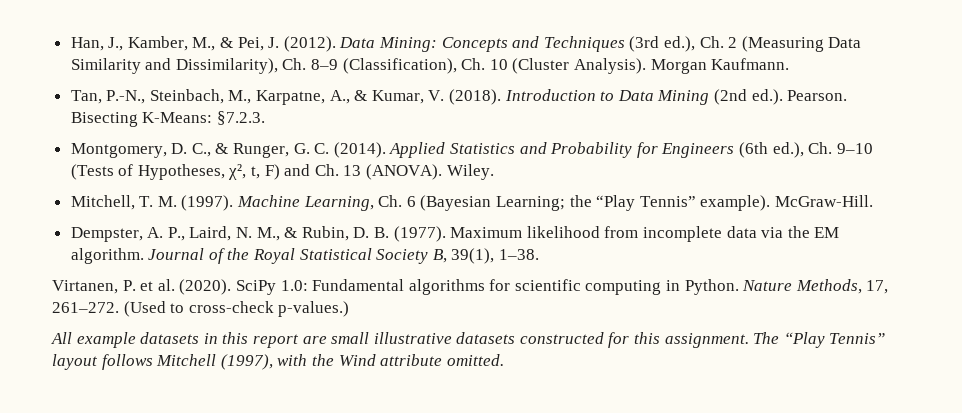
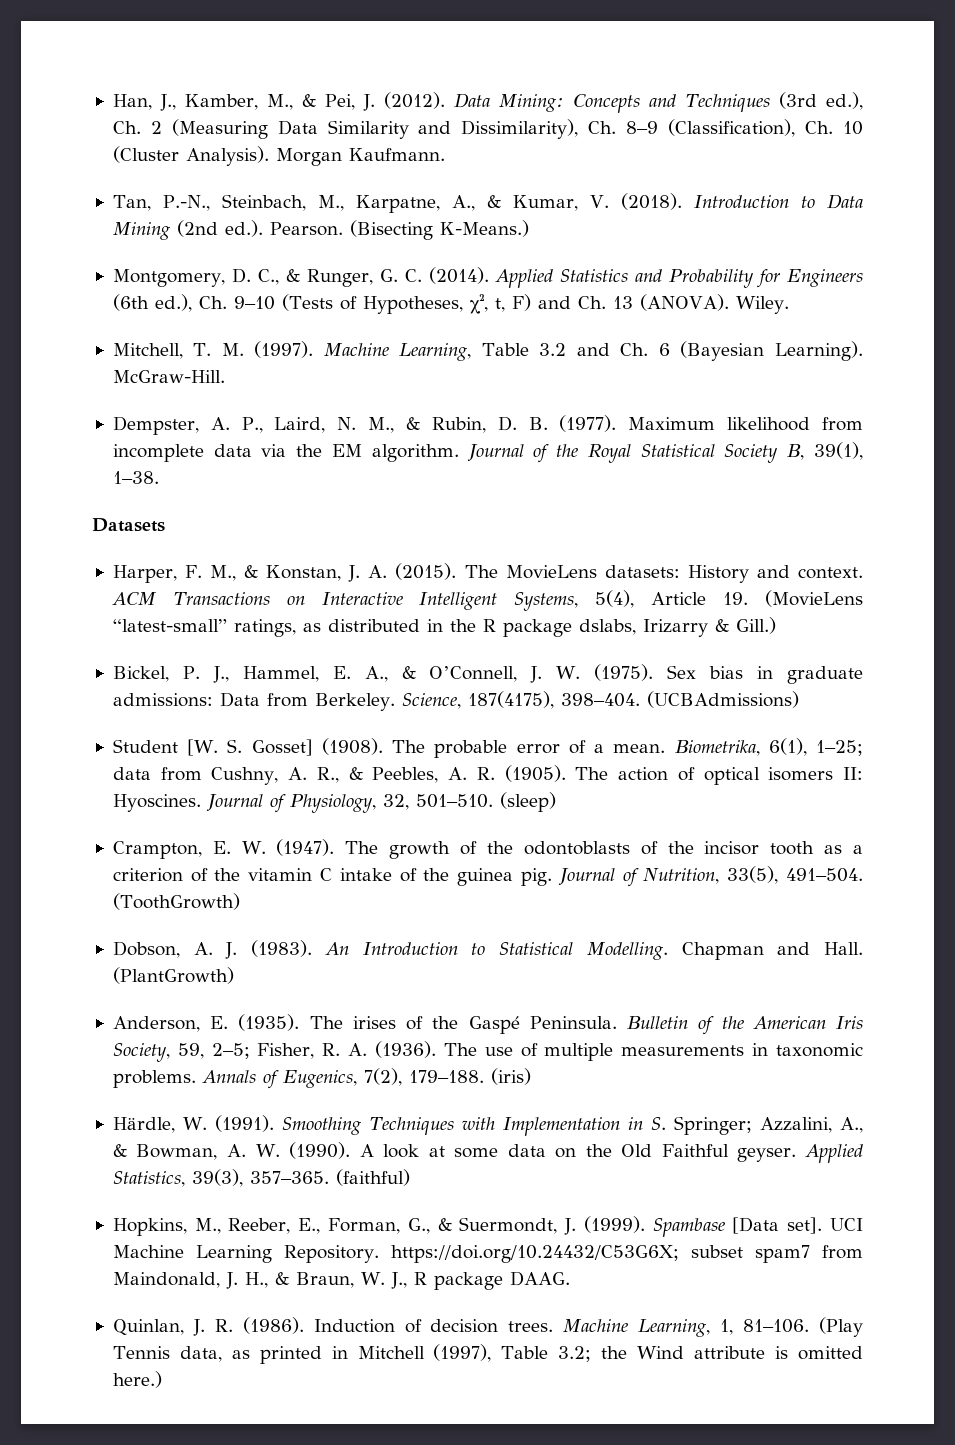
- Bisecting K-Means: §7.2.3.
+ (Bisecting K-Means.)
- Machine Learning, Ch. 6 (Bayesian Learning; the “Play Tennis” example).
+ Machine Learning, Table 3.2 and Ch. 6 (Bayesian Learning).
- Virtanen, P. et al. (2020). SciPy 1.0: Fundamental algorithms for scientific computing in Python. Nature Methods, 17, 261–272. (Used to cross-check p-values.)
- All example datasets in this report are small illustrative datasets constructed for this assignment. The “Play Tennis” layout follows Mitchell (1997), with the Wind attribute omitted.
+ Datasets
+ Harper, F. M., & Konstan, J. A. (2015). The MovieLens datasets: History and context. ACM Transactions on Interactive Intelligent Systems, 5(4), Article 19. (MovieLens “latest-small” ratings, as distributed in the R package dslabs, Irizarry & Gill.)
+ Bickel, P. J., Hammel, E. A., & O’Connell, J. W. (1975). Sex bias in graduate admissions: Data from Berkeley. Science, 187(4175), 398–404. (UCBAdmissions)
+ Student [W. S. Gosset] (1908). The probable error of a mean. Biometrika, 6(1), 1–25; data from Cushny, A. R., & Peebles, A. R. (1905). The action of optical isomers II: Hyoscines. Journal of Physiology, 32, 501–510. (sleep)
+ Crampton, E. W. (1947). The growth of the odontoblasts of the incisor tooth as a criterion of the vitamin C intake of the guinea pig. Journal of Nutrition, 33(5), 491–504. (ToothGrowth)
+ Dobson, A. J. (1983). An Introduction to Statistical Modelling. Chapman and Hall. (PlantGrowth)
+ Anderson, E. (1935). The irises of the Gaspé Peninsula. Bulletin of the American Iris Society, 59, 2–5; Fisher, R. A. (1936). The use of multiple measurements in taxonomic problems. Annals of Eugenics, 7(2), 179–188. (iris)
+ Härdle, W. (1991). Smoothing Techniques with Implementation in S. Springer; Azzalini, A., & Bowman, A. W. (1990). A look at some data on the Old Faithful geyser. Applied Statistics, 39(3), 357–365. (faithful)
+ Hopkins, M., Reeber, E., Forman, G., & Suermondt, J. (1999). Spambase [Data set]. UCI Machine Learning Repository. https://doi.org/10.24432/C53G6X; subset spam7 from Maindonald, J. H., & Braun, W. J., R package DAAG.
+ Quinlan, J. R. (1986). Induction of decision trees. Machine Learning, 1, 81–106. (Play Tennis data, as printed in Mitchell (1997), Table 3.2; the Wind attribute is omitted here.)

